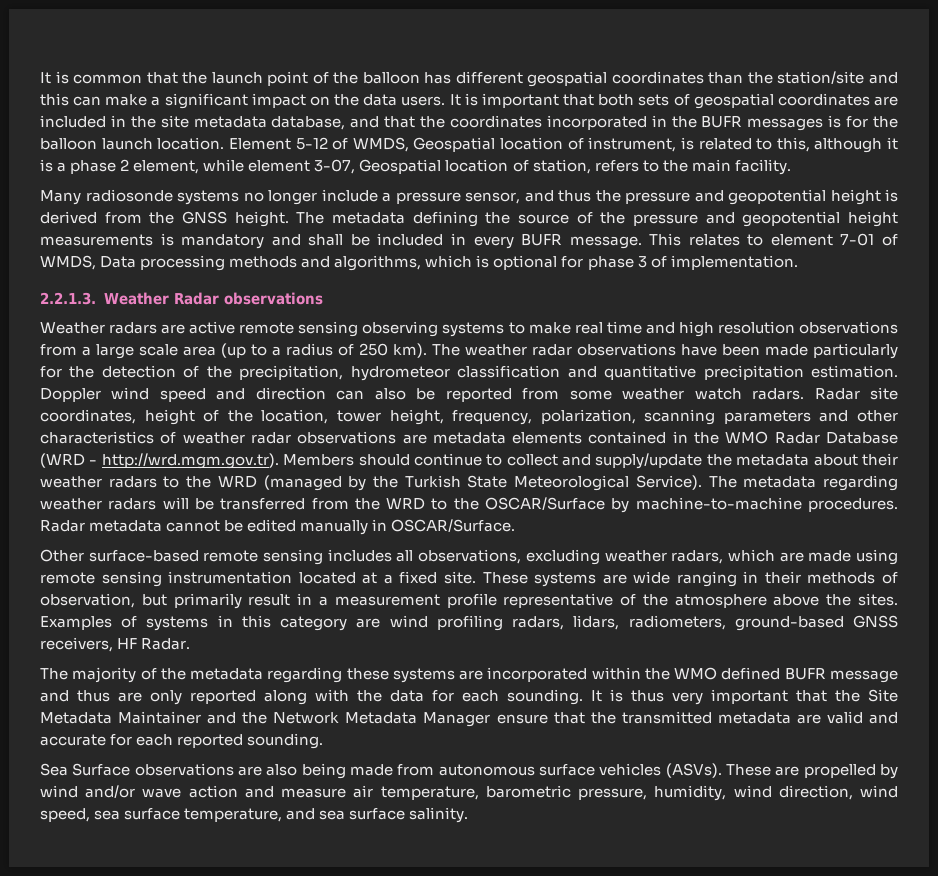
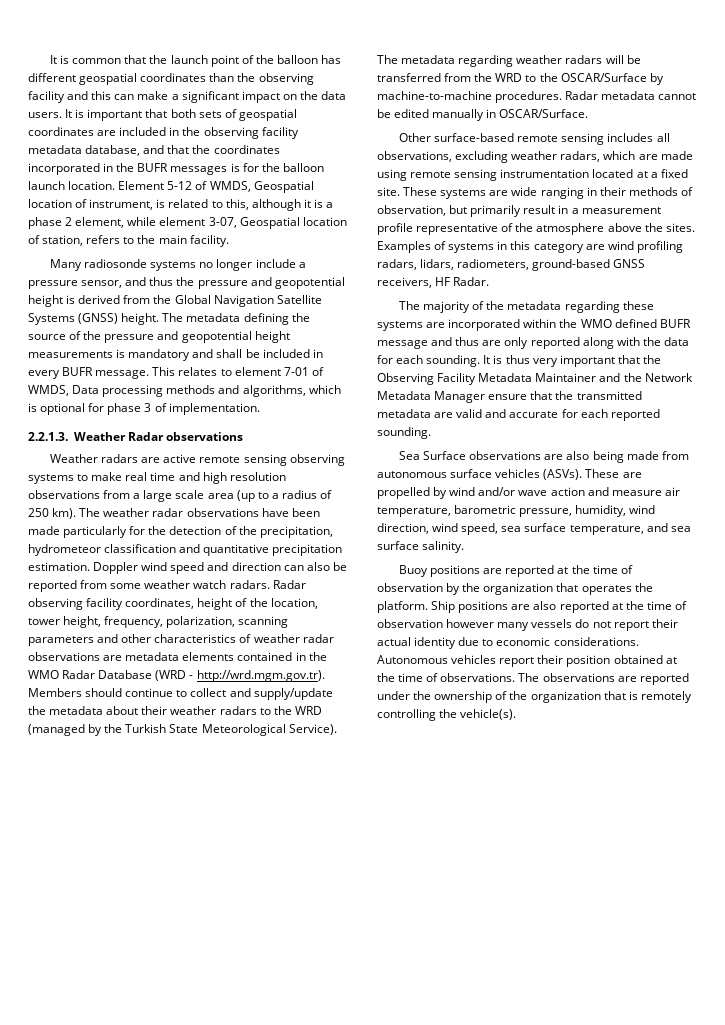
- It is common that the launch point of the balloon has different geospatial coordinates than the station/site and this can make a significant impact on the data users.
+ It is common that the launch point of the balloon has different geospatial coordinates than the observing facility and this can make a significant impact on the data users.
- It is important that both sets of geospatial coordinates are included in the site metadata database, and that the coordinates incorporated in the BUFR messages is for the balloon launch location.
+ It is important that both sets of geospatial coordinates are included in the observing facility metadata database, and that the coordinates incorporated in the BUFR messages is for the balloon launch location.
- Many radiosonde systems no longer include a pressure sensor, and thus the pressure and geopotential height is derived from the GNSS height.
+ Many radiosonde systems no longer include a pressure sensor, and thus the pressure and geopotential height is derived from the Global Navigation Satellite Systems (GNSS) height.
- Radar site coordinates, height of the location, tower height, frequency, polarization, scanning parameters and other characteristics of weather radar observations are metadata elements contained in the WMO Radar Database (WRD - http://wrd.mgm.gov.tr). Members should continue to collect and supply/update the metadata about their weather radars to the WRD (managed by the Turkish State Meteorological Service).
+ Radar observing facility coordinates, height of the location, tower height, frequency, polarization, scanning parameters and other characteristics of weather radar observations are metadata elements contained in the WMO Radar Database (WRD - http://wrd.mgm.gov.tr). Members should continue to collect and supply/update the metadata about their weather radars to the WRD (managed by the Turkish State Meteorological Service).
- It is thus very important that the Site Metadata Maintainer and the Network Metadata Manager ensure that the transmitted metadata are valid and accurate for each reported sounding.
+ It is thus very important that the Observing Facility Metadata Maintainer and the Network Metadata Manager ensure that the transmitted metadata are valid and accurate for each reported sounding.
+ Buoy positions are reported at the time of observation by the organization that operates the platform. Ship positions are also reported at the time of observation however many vessels do not report their actual identity due to economic considerations. Autonomous vehicles report their position obtained at the time of observations. The observations are reported under the ownership of the organization that is remotely controlling the vehicle(s).

